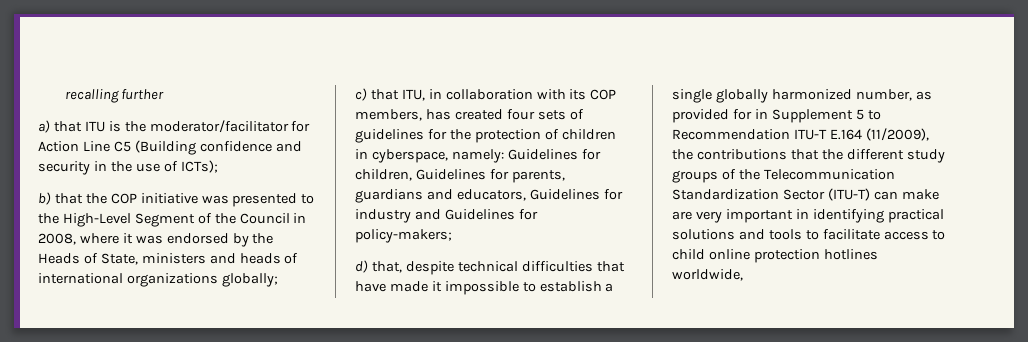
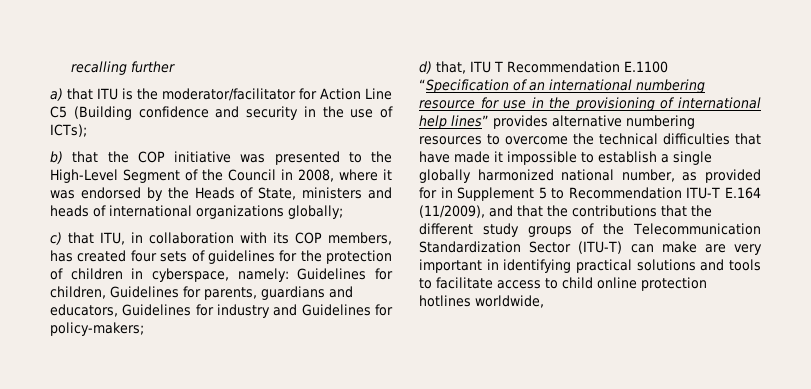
- d) that, despite technical difficulties that have made it impossible to establish a single globally harmonized number, as provided for in Supplement 5 to Recommendation ITU-T E.164 (11/2009), the contributions that the different study groups of the Telecommunication Standardization Sector (ITU-T) can make are very important in identifying practical solutions and tools to facilitate access to child online protection hotlines worldwide,
+ d) that, ITU T Recommendation E.1100 “Specification of an international numbering resource for use in the provisioning of international help lines” provides alternative numbering resources to overcome the technical difficulties that have made it impossible to establish a single globally harmonized national number, as provided for in Supplement 5 to Recommendation ITU-T E.164 (11/2009), and that the contributions that the different study groups of the Telecommunication Standardization Sector (ITU-T) can make are very important in identifying practical solutions and tools to facilitate access to child online protection hotlines worldwide,

